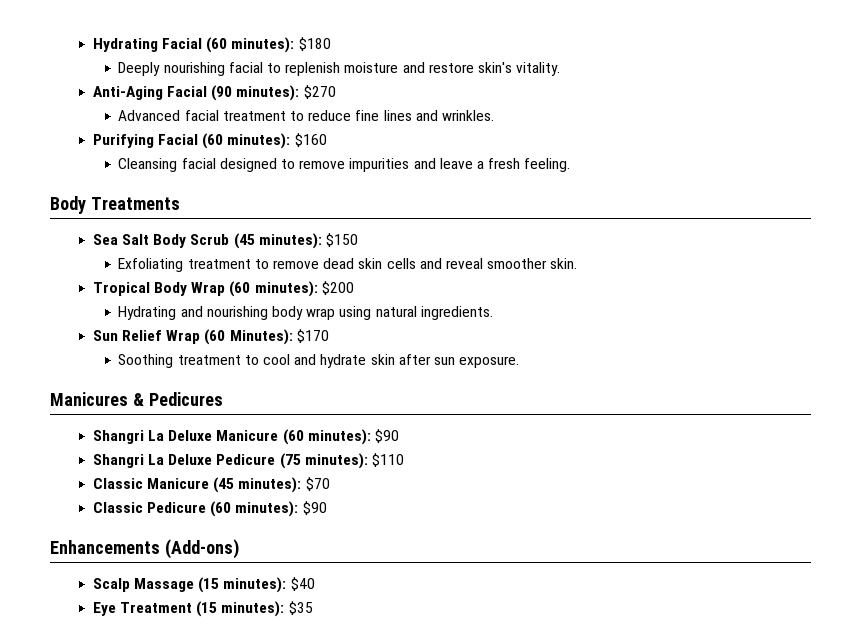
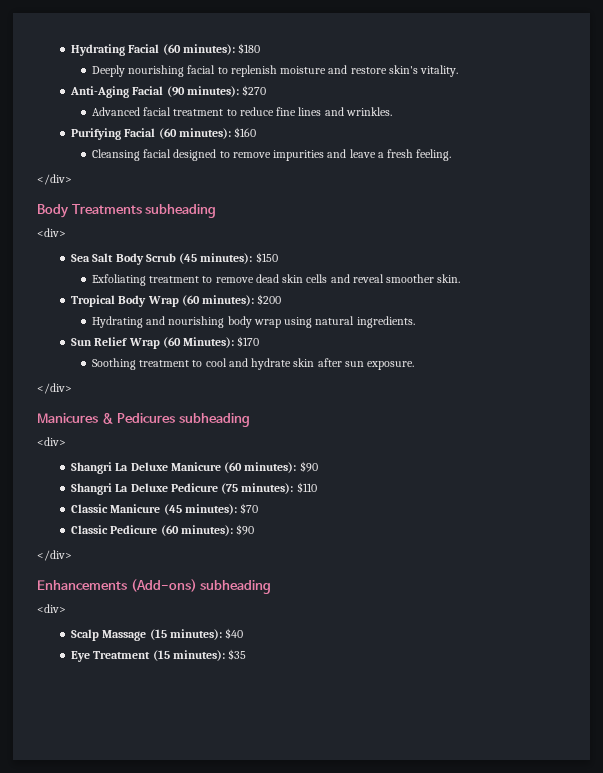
  Cleansing facial designed to remove impurities and leave a fresh feeling.
+ </div>
- Body Treatments
+ Body Treatments subheading
+ <div>
  Soothing treatment to cool and hydrate skin after sun exposure.
+ </div>
- Manicures & Pedicures
+ Manicures & Pedicures subheading
+ <div>
  Classic Pedicure (60 minutes): $90
+ </div>
- Enhancements (Add-ons)
+ Enhancements (Add-ons) subheading
+ <div>

